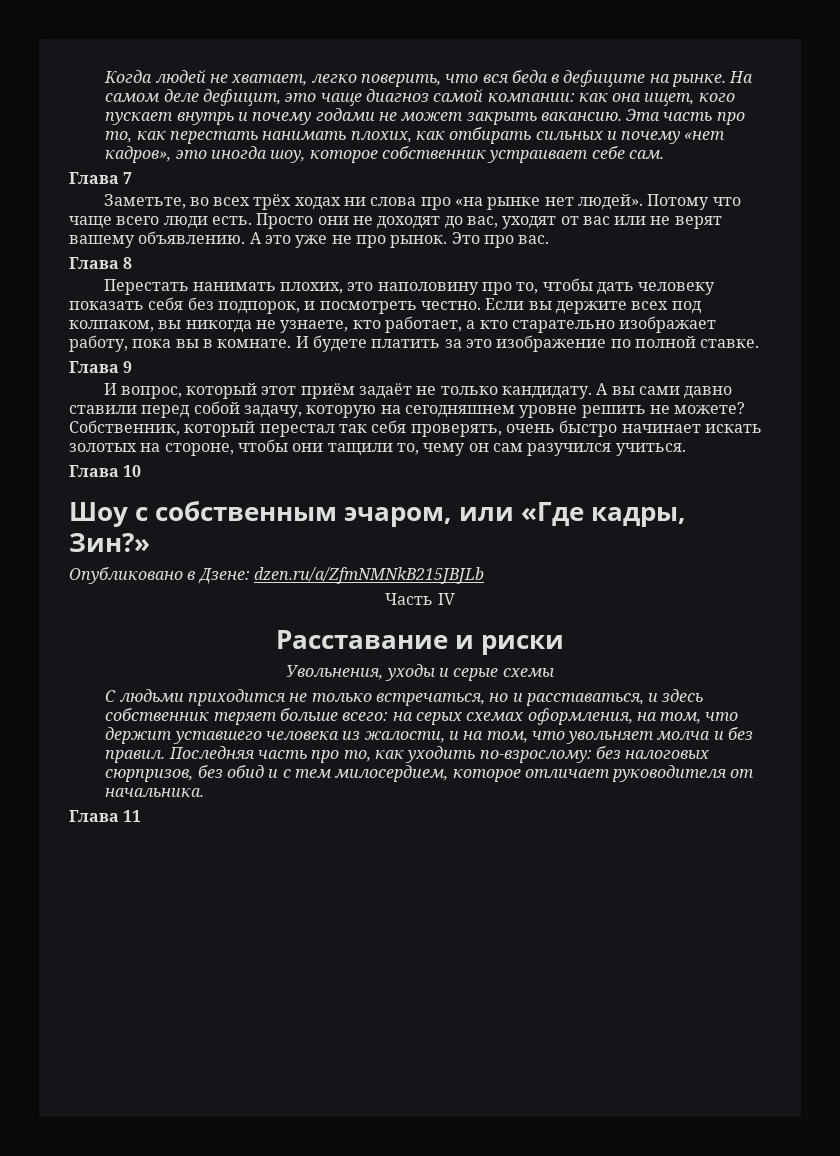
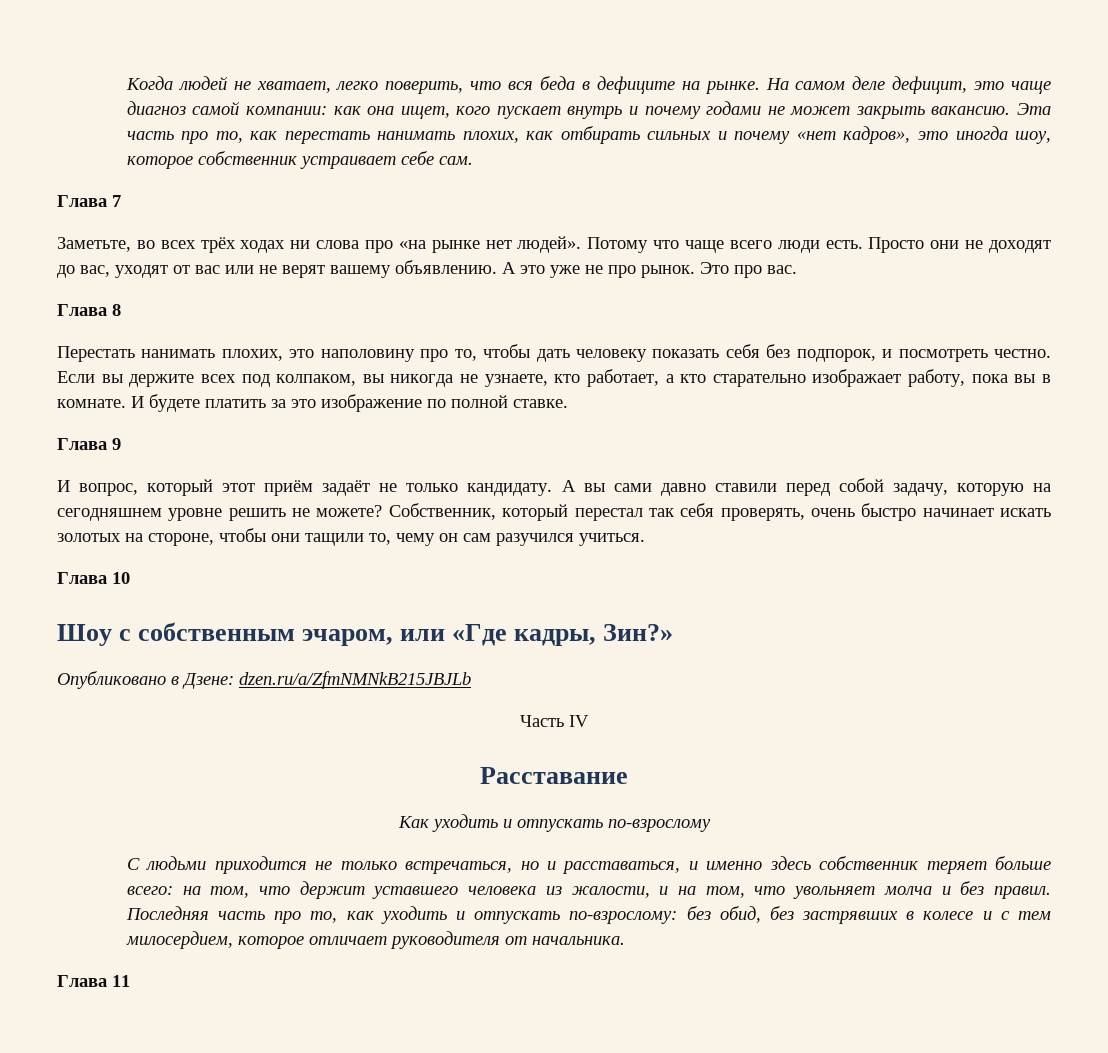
- Расставание и риски
- Увольнения, уходы и серые схемы
+ Расставание
+ Как уходить и отпускать по-взрослому
- С людьми приходится не только встречаться, но и расставаться, и здесь собственник теряет больше всего: на серых схемах оформления, на том, что держит уставшего человека из жалости, и на том, что увольняет молча и без правил.
+ С людьми приходится не только встречаться, но и расставаться, и именно здесь собственник теряет больше всего: на том, что держит уставшего человека из жалости, и на том, что увольняет молча и без правил.
- Последняя часть про то, как уходить по-взрослому: без налоговых сюрпризов, без обид и с тем милосердием, которое отличает руководителя от начальника.
+ Последняя часть про то, как уходить и отпускать по-взрослому: без обид, без застрявших в колесе и с тем милосердием, которое отличает руководителя от начальника.

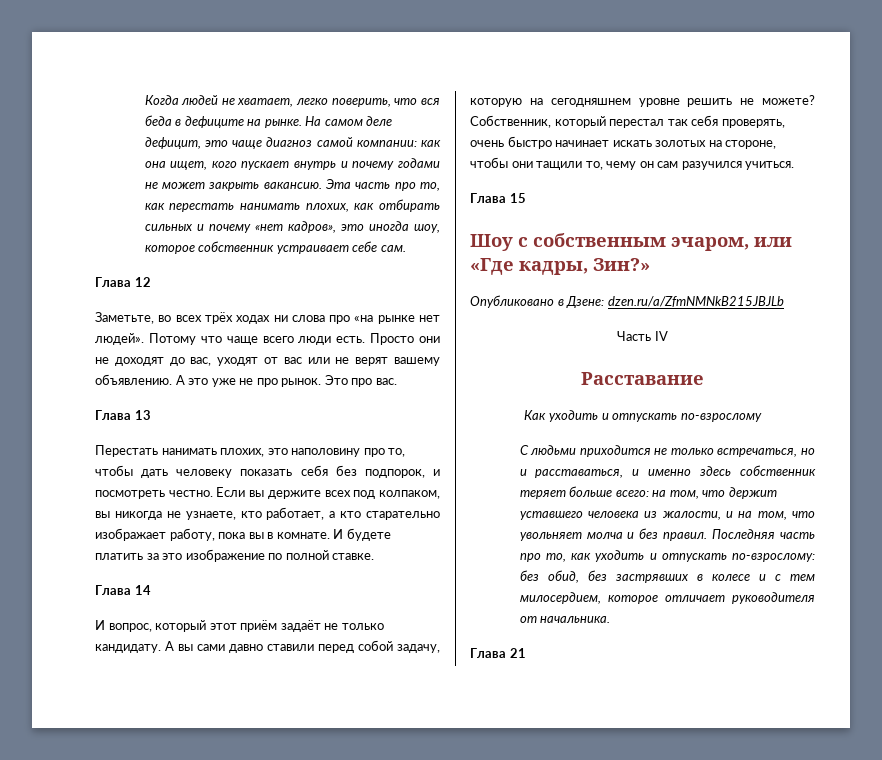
- Глава 7
+ Глава 12
- Глава 8
+ Глава 13
- Глава 9
+ Глава 14
- Глава 10
+ Глава 15
- Глава 11
+ Глава 21

